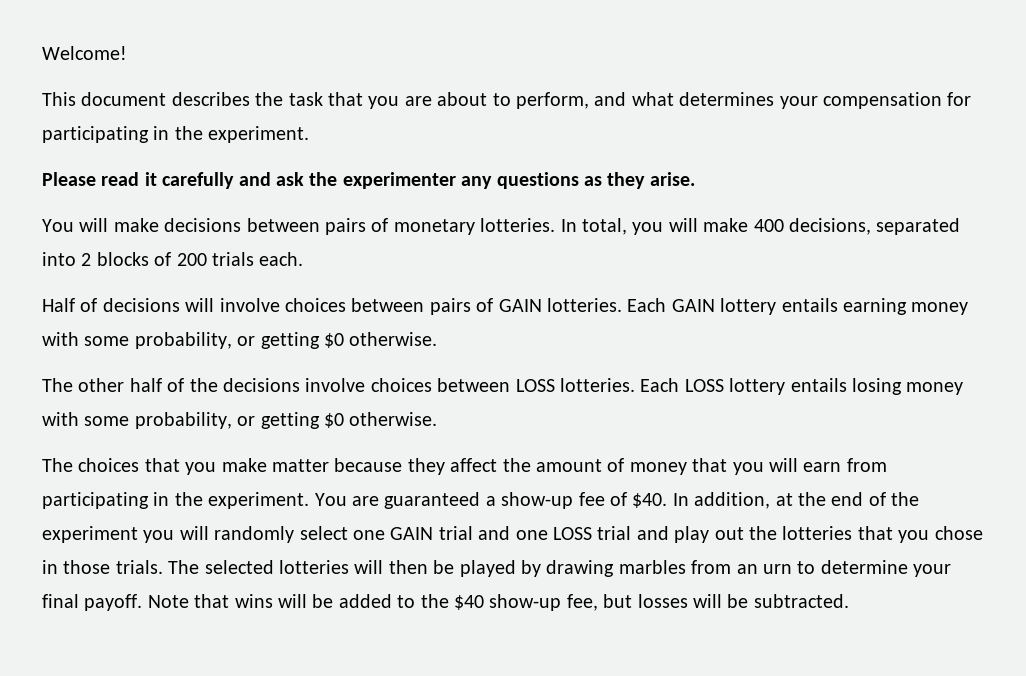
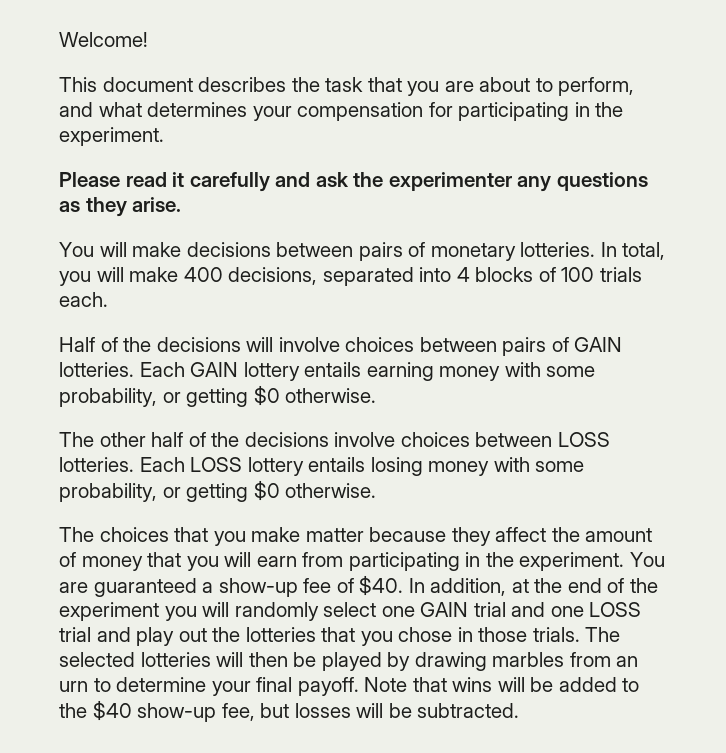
- In total, you will make 400 decisions, separated into 2 blocks of 200 trials each.
+ In total, you will make 400 decisions, separated into 4 blocks of 100 trials each.
- Half of decisions will involve choices between pairs of GAIN lotteries.
+ Half of the decisions will involve choices between pairs of GAIN lotteries.

